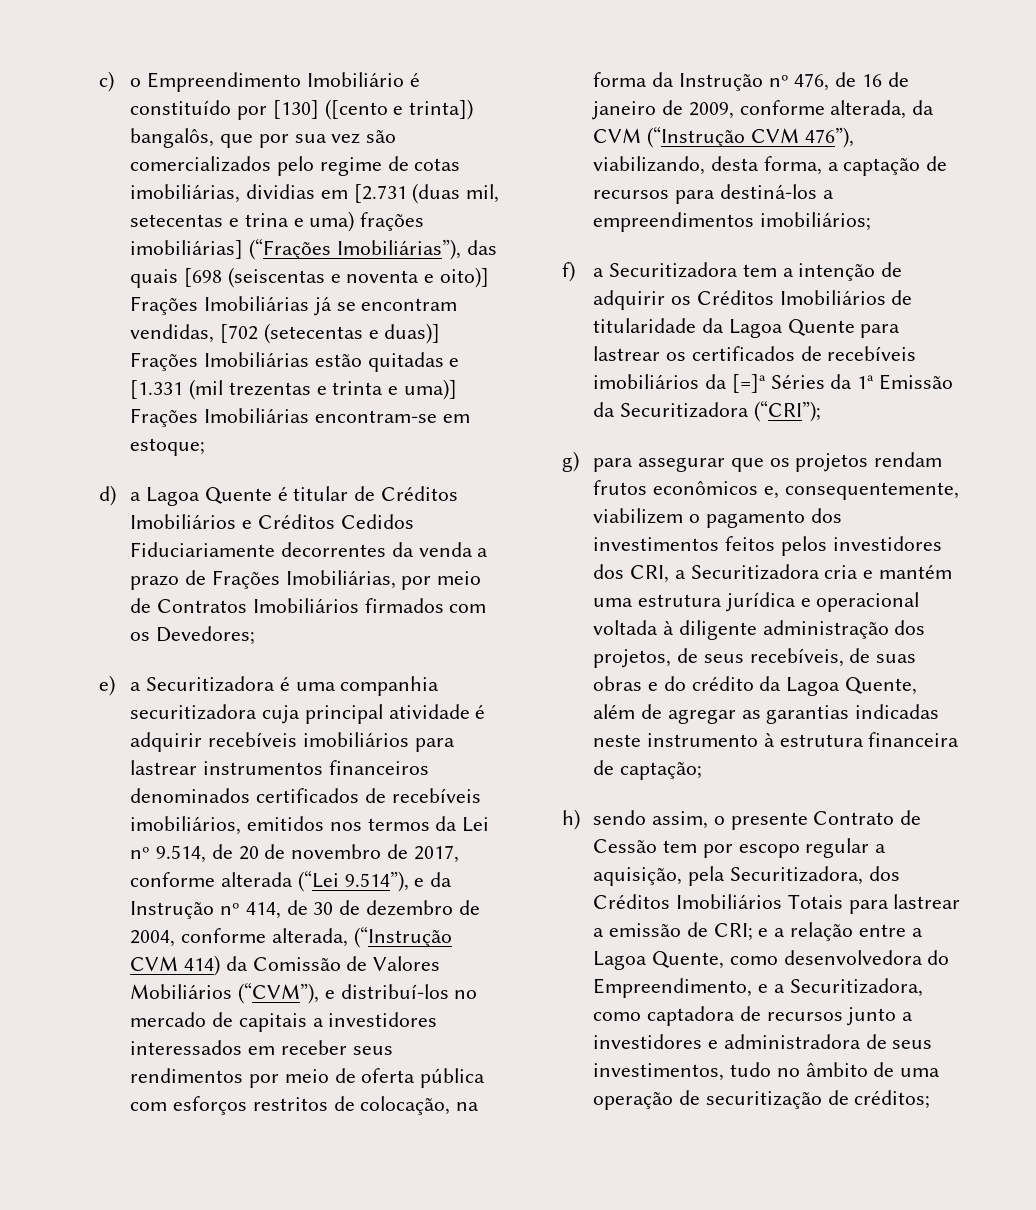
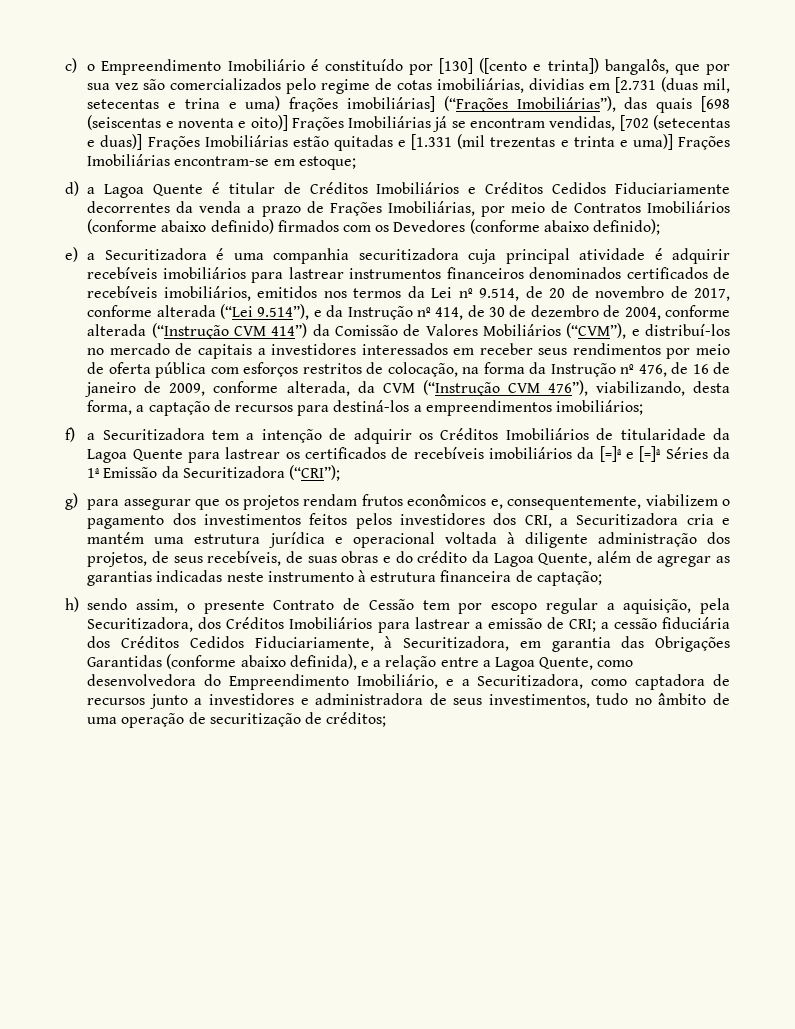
- d) a Lagoa Quente é titular de Créditos Imobiliários e Créditos Cedidos Fiduciariamente decorrentes da venda a prazo de Frações Imobiliárias, por meio de Contratos Imobiliários firmados com os Devedores;
+ d) a Lagoa Quente é titular de Créditos Imobiliários e Créditos Cedidos Fiduciariamente decorrentes da venda a prazo de Frações Imobiliárias, por meio de Contratos Imobiliários (conforme abaixo definido) firmados com os Devedores (conforme abaixo definido);
- e) a Securitizadora é uma companhia securitizadora cuja principal atividade é adquirir recebíveis imobiliários para lastrear instrumentos financeiros denominados certificados de recebíveis imobiliários, emitidos nos termos da Lei nº 9.514, de 20 de novembro de 2017, conforme alterada (“Lei 9.514”), e da Instrução nº 414, de 30 de dezembro de 2004, conforme alterada, (“Instrução CVM 414) da Comissão de Valores Mobiliários (“CVM”), e distribuí-los no mercado de capitais a investidores interessados em receber seus rendimentos por meio de oferta pública com esforços restritos de colocação, na forma da Instrução nº 476, de 16 de janeiro de 2009, conforme alterada, da CVM (“Instrução CVM 476”), viabilizando, desta forma, a captação de recursos para destiná-los a empreendimentos imobiliários;
+ e) a Securitizadora é uma companhia securitizadora cuja principal atividade é adquirir recebíveis imobiliários para lastrear instrumentos financeiros denominados certificados de recebíveis imobiliários, emitidos nos termos da Lei nº 9.514, de 20 de novembro de 2017, conforme alterada (“Lei 9.514”), e da Instrução nº 414, de 30 de dezembro de 2004, conforme alterada (“Instrução CVM 414”) da Comissão de Valores Mobiliários (“CVM”), e distribuí-los no mercado de capitais a investidores interessados em receber seus rendimentos por meio de oferta pública com esforços restritos de colocação, na forma da Instrução nº 476, de 16 de janeiro de 2009, conforme alterada, da CVM (“Instrução CVM 476”), viabilizando, desta forma, a captação de recursos para destiná-los a empreendimentos imobiliários;
- f) a Securitizadora tem a intenção de adquirir os Créditos Imobiliários de titularidade da Lagoa Quente para lastrear os certificados de recebíveis imobiliários da [=]ª Séries da 1ª Emissão da Securitizadora (“CRI”);
+ f) a Securitizadora tem a intenção de adquirir os Créditos Imobiliários de titularidade da Lagoa Quente para lastrear os certificados de recebíveis imobiliários da [=]ª e [=]ª Séries da 1ª Emissão da Securitizadora (“CRI”);
- h) sendo assim, o presente Contrato de Cessão tem por escopo regular a aquisição, pela Securitizadora, dos Créditos Imobiliários Totais para lastrear a emissão de CRI; e a relação entre a Lagoa Quente, como desenvolvedora do Empreendimento, e a Securitizadora, como captadora de recursos junto a investidores e administradora de seus investimentos, tudo no âmbito de uma operação de securitização de créditos;
+ h) sendo assim, o presente Contrato de Cessão tem por escopo regular a aquisição, pela Securitizadora, dos Créditos Imobiliários para lastrear a emissão de CRI; a cessão fiduciária dos Créditos Cedidos Fiduciariamente, à Securitizadora, em garantia das Obrigações Garantidas (conforme abaixo definida), e a relação entre a Lagoa Quente, como desenvolvedora do Empreendimento Imobiliário, e a Securitizadora, como captadora de recursos junto a investidores e administradora de seus investimentos, tudo no âmbito de uma operação de securitização de créditos;

